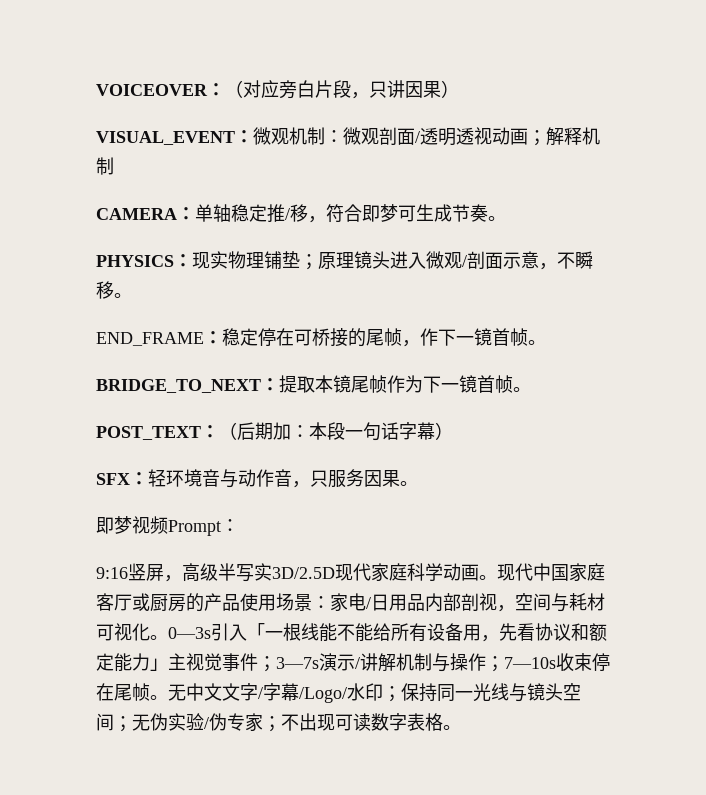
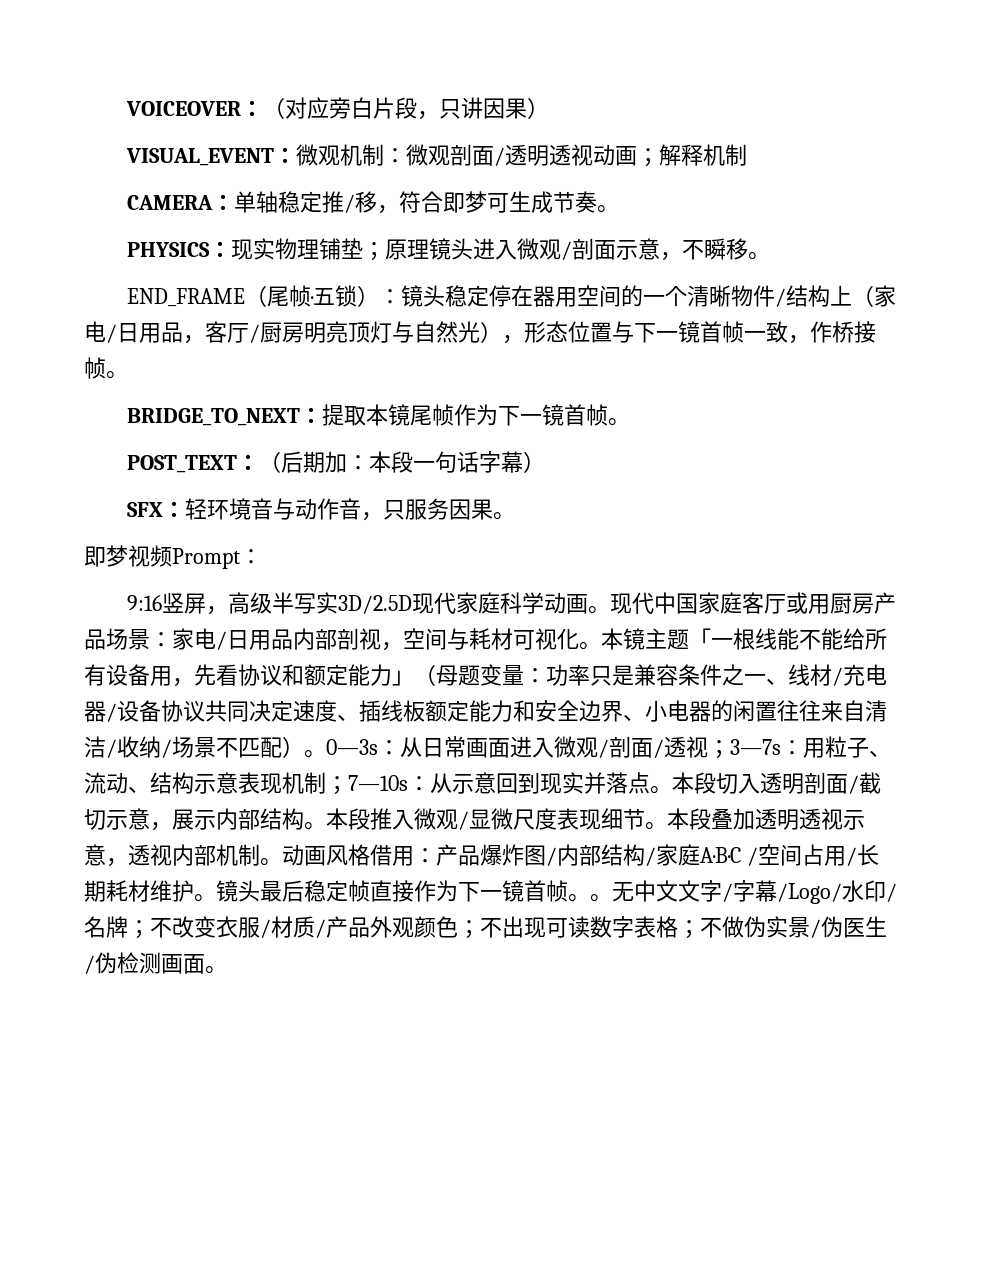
- END_FRAME：稳定停在可桥接的尾帧，作下一镜首帧。
+ END_FRAME（尾帧·五锁）：镜头稳定停在器用空间的一个清晰物件/结构上（家电/日用品，客厅/厨房明亮顶灯与自然光），形态位置与下一镜首帧一致，作桥接帧。
- 现代中国家庭客厅或厨房的产品使用场景：家电/日用品内部剖视，空间与耗材可视化。
+ 现代中国家庭客厅或用厨房产品场景：家电/日用品内部剖视，空间与耗材可视化。
- 0—3s引入「一根线能不能给所有设备用，先看协议和额定能力」主视觉事件；3—7s演示/讲解机制与操作；7—10s收束停在尾帧。
+ 本镜主题「一根线能不能给所有设备用，先看协议和额定能力」（母题变量：功率只是兼容条件之一、线材/充电器/设备协议共同决定速度、插线板额定能力和安全边界、小电器的闲置往往来自清洁/收纳/场景不匹配）。0—3s：从日常画面进入微观/剖面/透视；3—7s：用粒子、流动、结构示意表现机制；7—10s：从示意回到现实并落点。本段切入透明剖面/截切示意，展示内部结构。本段推入微观/显微尺度表现细节。本段叠加透明透视示意，透视内部机制。动画风格借用：产品爆炸图/内部结构/家庭A·B·C /空间占用/长期耗材维护。镜头最后稳定帧直接作为下一镜首帧。。
- 无中文文字/字幕/Logo/水印；保持同一光线与镜头空间；无伪实验/伪专家；不出现可读数字表格。
+ 无中文文字/字幕/Logo/水印/名牌；不改变衣服/材质/产品外观颜色；不出现可读数字表格；不做伪实景/伪医生/伪检测画面。

